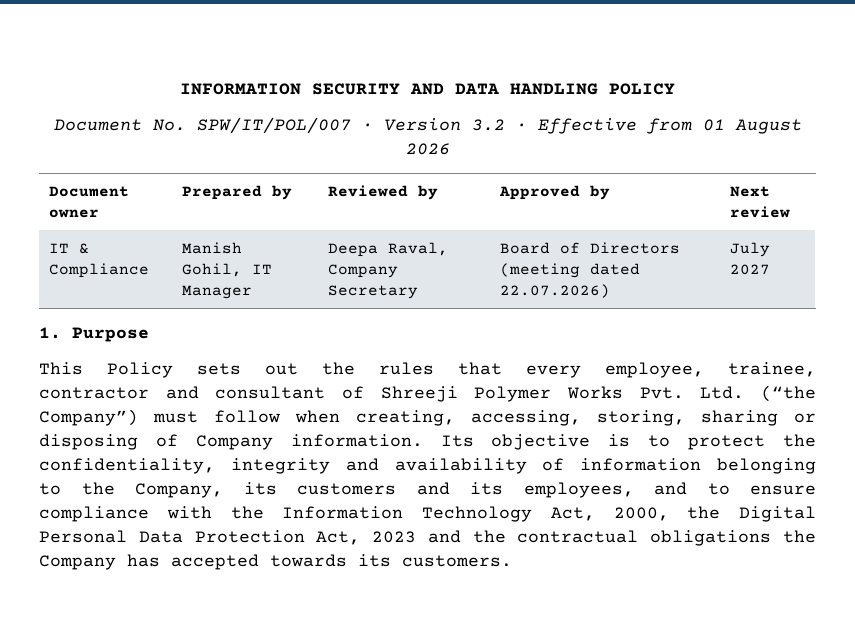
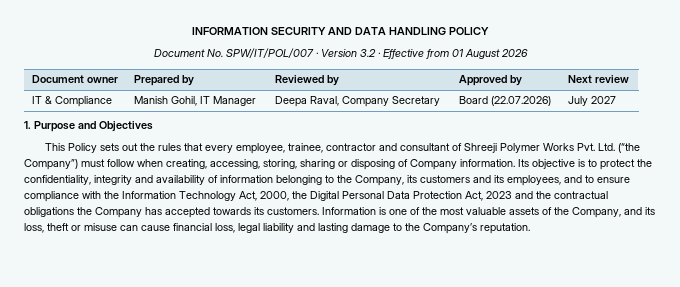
- IT & Compliance | Manish Gohil, IT Manager | Deepa Raval, Company Secretary | Board of Directors (meeting dated 22.07.2026) | July 2027
+ IT & Compliance | Manish Gohil, IT Manager | Deepa Raval, Company Secretary | Board (22.07.2026) | July 2027
- 1. Purpose
+ 1. Purpose and Objectives
+ Information is one of the most valuable assets of the Company, and its loss, theft or misuse can cause financial loss, legal liability and lasting damage to the Company’s reputation.

